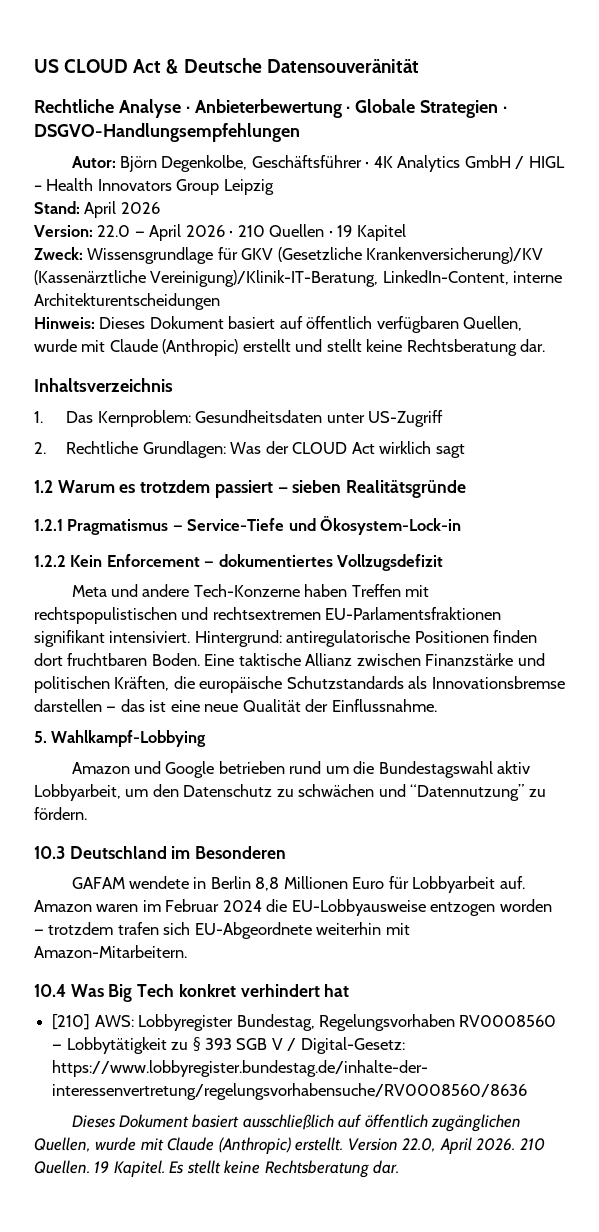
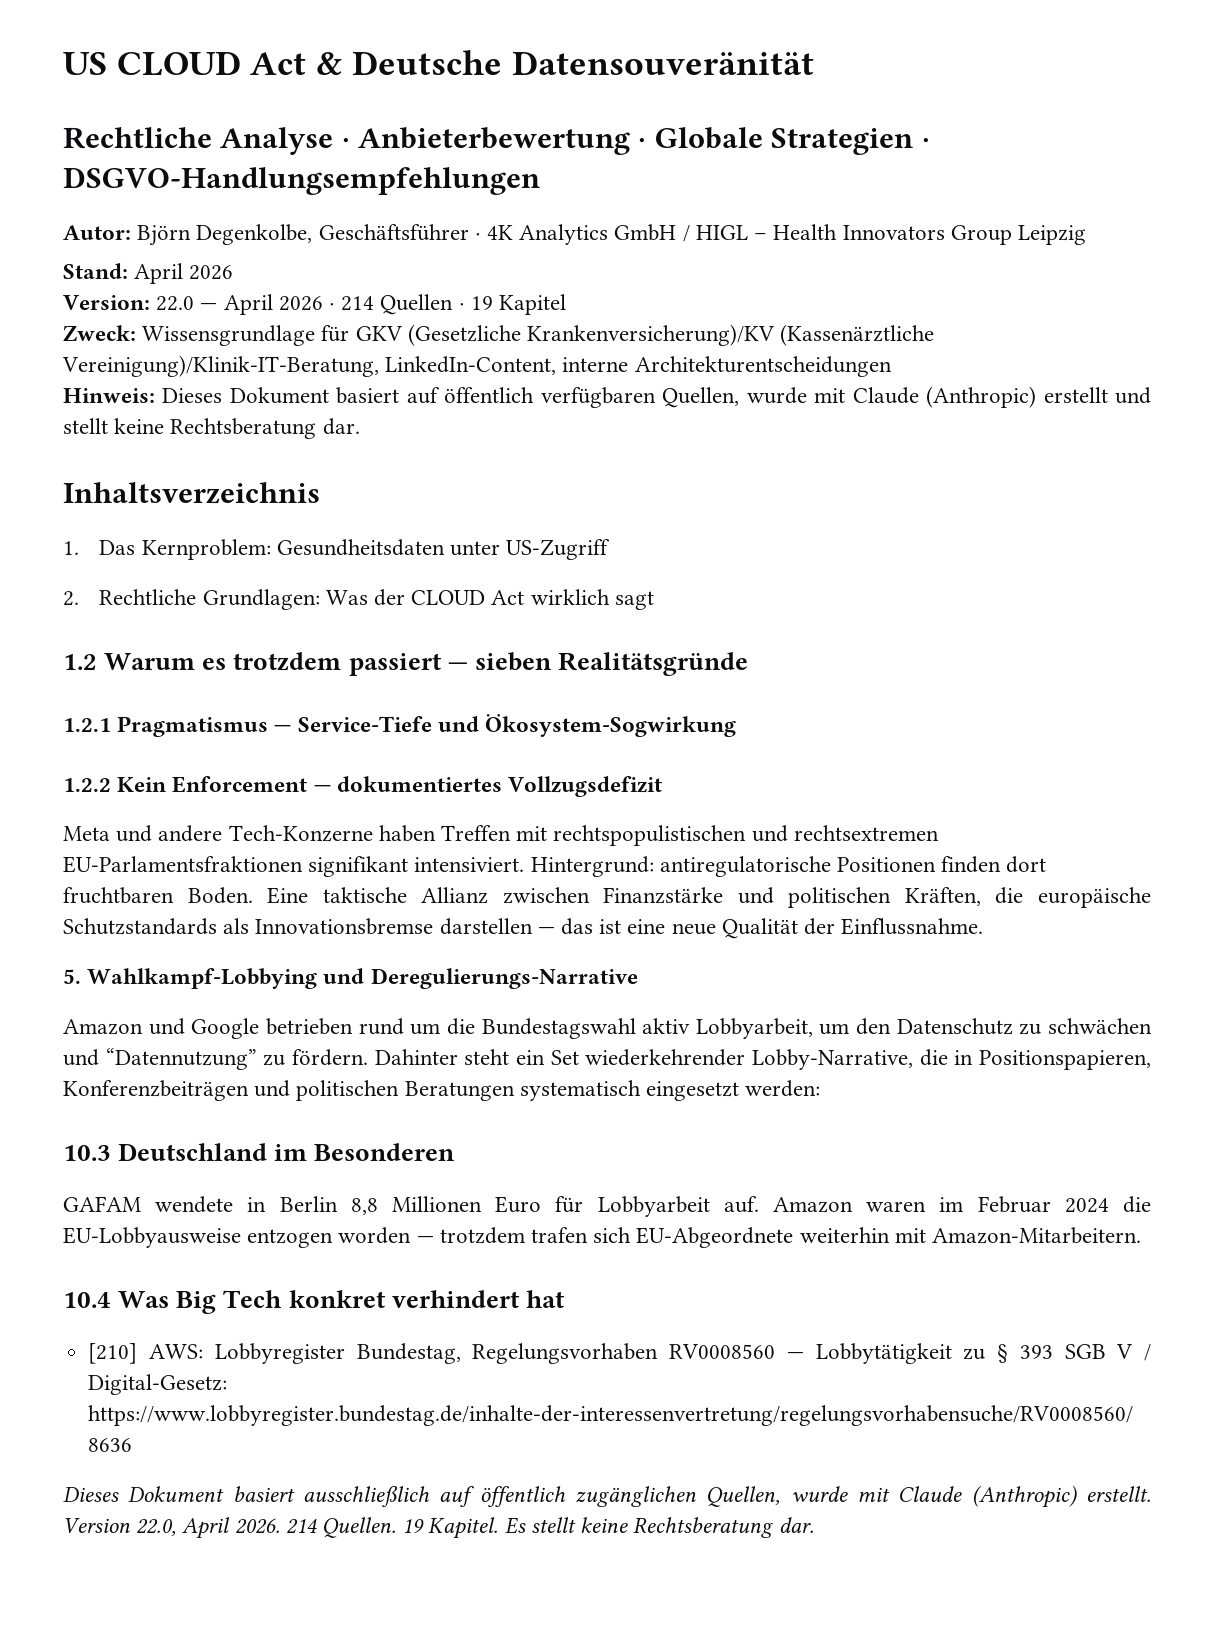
- Version: 22.0 — April 2026 · 210 Quellen · 19 Kapitel
+ Version: 22.0 — April 2026 · 214 Quellen · 19 Kapitel
- 1.2.1 Pragmatismus — Service-Tiefe und Ökosystem-Lock-in
+ 1.2.1 Pragmatismus — Service-Tiefe und Ökosystem-Sogwirkung
- 5. Wahlkampf-Lobbying
+ 5. Wahlkampf-Lobbying und Deregulierungs-Narrative
+ Dahinter steht ein Set wiederkehrender Lobby-Narrative, die in Positionspapieren, Konferenzbeiträgen und politischen Beratungen systematisch eingesetzt werden:
- 210 Quellen.
+ 214 Quellen.

